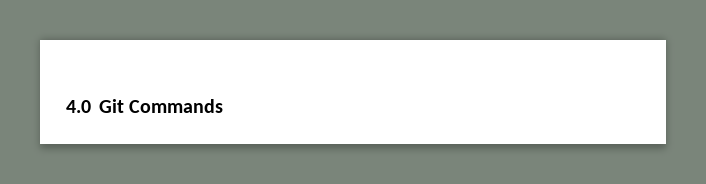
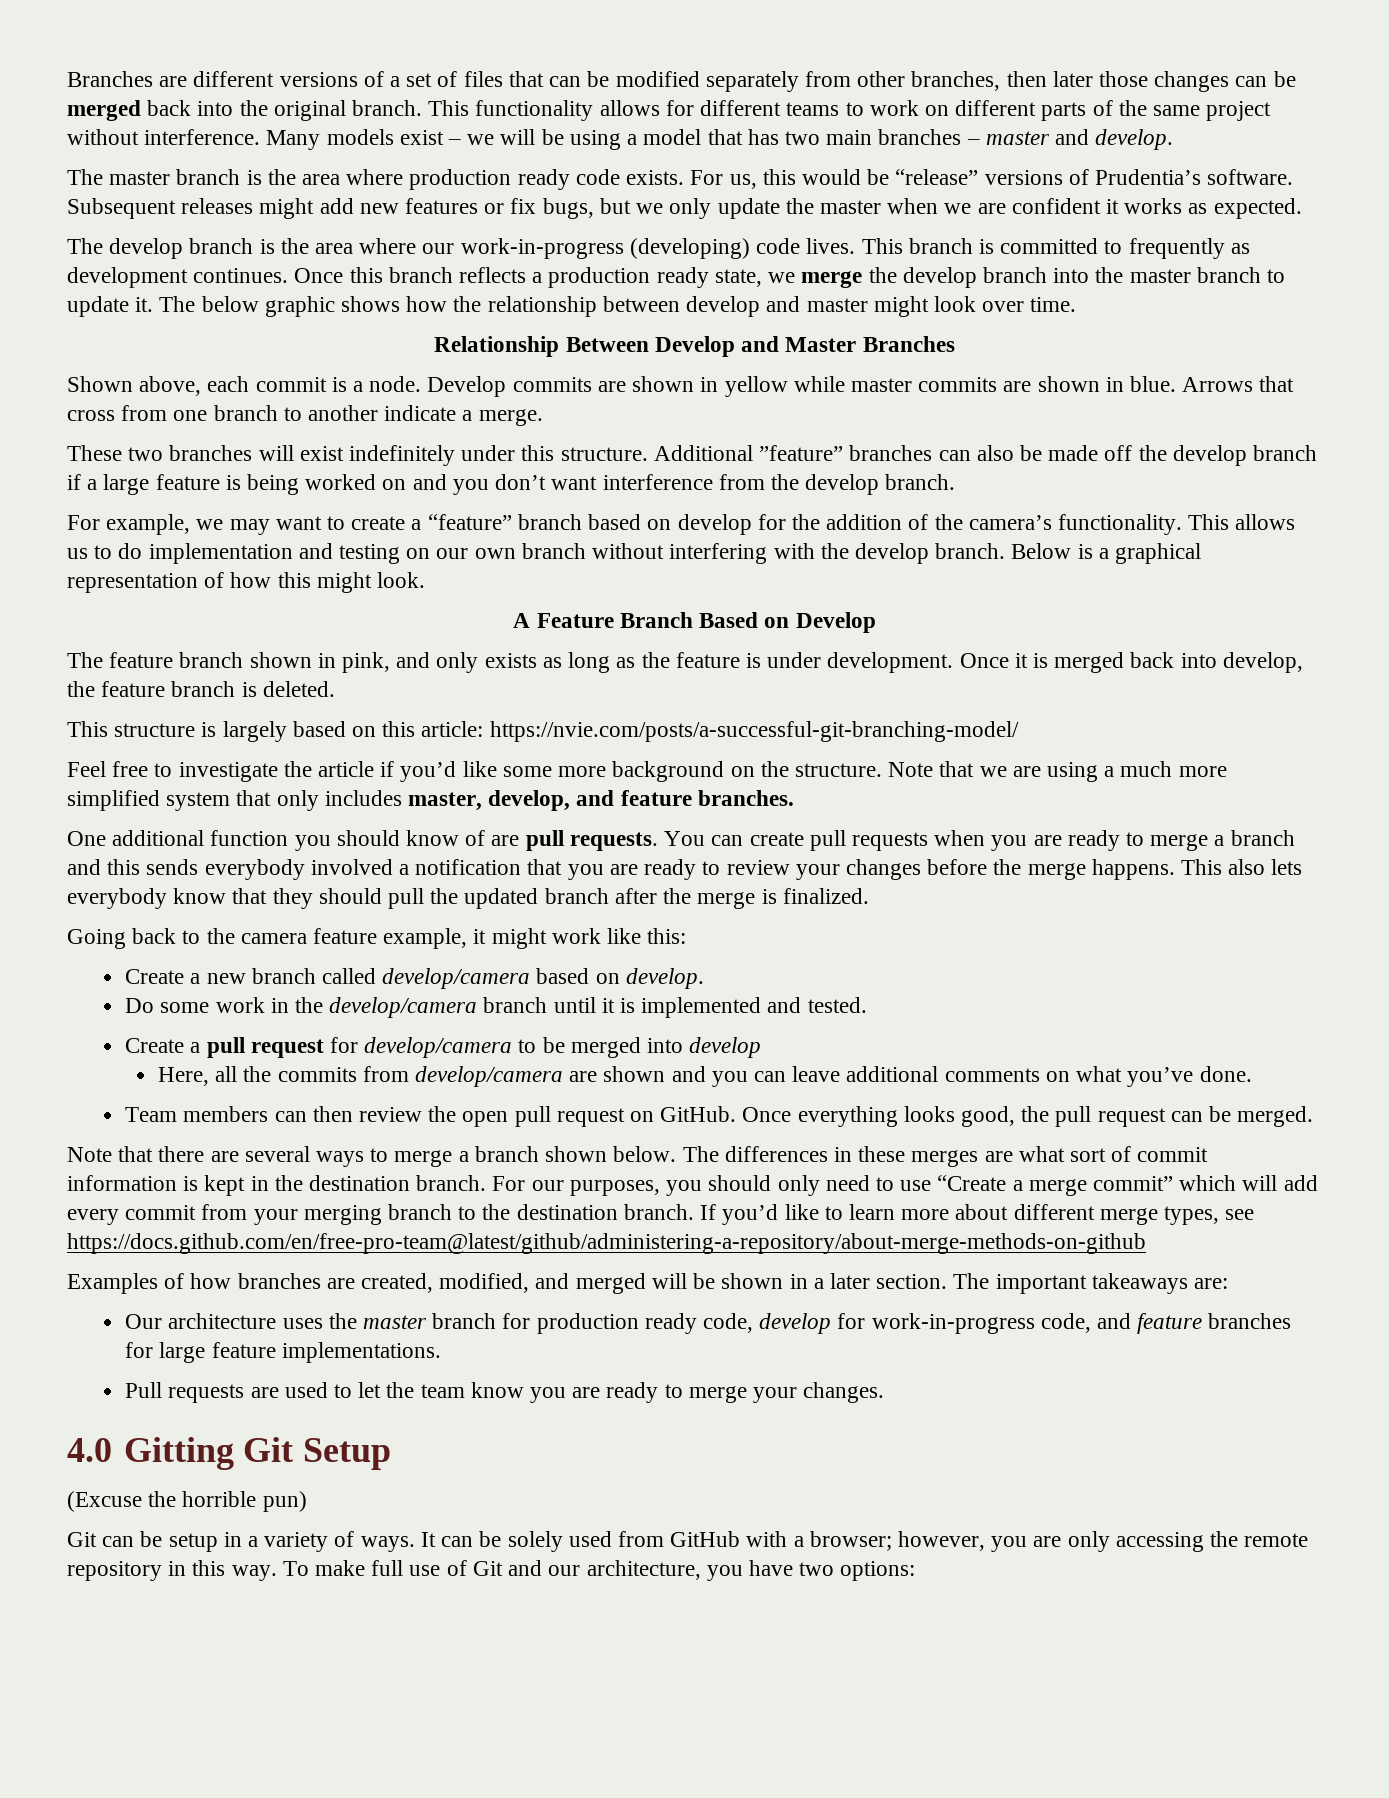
- 4.0 Git Commands
+ Branches are different versions of a set of files that can be modified separately from other branches, then later those changes can be merged back into the original branch. This functionality allows for different teams to work on different parts of the same project without interference. Many models exist – we will be using a model that has two main branches – master and develop.
+ The master branch is the area where production ready code exists. For us, this would be “release” versions of Prudentia’s software. Subsequent releases might add new features or fix bugs, but we only update the master when we are confident it works as expected.
+ The develop branch is the area where our work-in-progress (developing) code lives. This branch is committed to frequently as development continues. Once this branch reflects a production ready state, we merge the develop branch into the master branch to update it. The below graphic shows how the relationship between develop and master might look over time.
+ Relationship Between Develop and Master Branches
+ Shown above, each commit is a node. Develop commits are shown in yellow while master commits are shown in blue. Arrows that cross from one branch to another indicate a merge.
+ These two branches will exist indefinitely under this structure. Additional ”feature” branches can also be made off the develop branch if a large feature is being worked on and you don’t want interference from the develop branch.
+ For example, we may want to create a “feature” branch based on develop for the addition of the camera’s functionality. This allows us to do implementation and testing on our own branch without interfering with the develop branch. Below is a graphical representation of how this might look.
+ A Feature Branch Based on Develop
+ The feature branch shown in pink, and only exists as long as the feature is under development. Once it is merged back into develop, the feature branch is deleted.
+ This structure is largely based on this article: https://nvie.com/posts/a-successful-git-branching-model/
+ Feel free to investigate the article if you’d like some more background on the structure. Note that we are using a much more simplified system that only includes master, develop, and feature branches.
+ One additional function you should know of are pull requests. You can create pull requests when you are ready to merge a branch and this sends everybody involved a notification that you are ready to review your changes before the merge happens. This also lets everybody know that they should pull the updated branch after the merge is finalized.
+ Going back to the camera feature example, it might work like this:
+ Create a new branch called develop/camera based on develop.
+ Do some work in the develop/camera branch until it is implemented and tested.
+ Create a pull request for develop/camera to be merged into develop
+ Here, all the commits from develop/camera are shown and you can leave additional comments on what you’ve done.
+ Team members can then review the open pull request on GitHub. Once everything looks good, the pull request can be merged.
+ Note that there are several ways to merge a branch shown below. The differences in these merges are what sort of commit information is kept in the destination branch. For our purposes, you should only need to use “Create a merge commit” which will add every commit from your merging branch to the destination branch. If you’d like to learn more about different merge types, see https://docs.github.com/en/free-pro-team@latest/github/administering-a-repository/about-merge-methods-on-github
+ Examples of how branches are created, modified, and merged will be shown in a later section. The important takeaways are:
+ Our architecture uses the master branch for production ready code, develop for work-in-progress code, and feature branches for large feature implementations.
+ Pull requests are used to let the team know you are ready to merge your changes.
+ 4.0 Gitting Git Setup
+ (Excuse the horrible pun)
+ Git can be setup in a variety of ways. It can be solely used from GitHub with a browser; however, you are only accessing the remote repository in this way. To make full use of Git and our architecture, you have two options:

